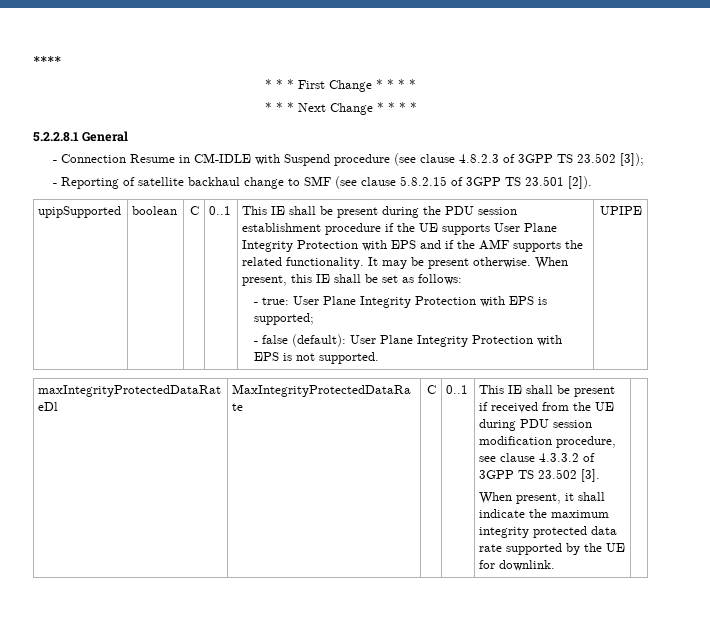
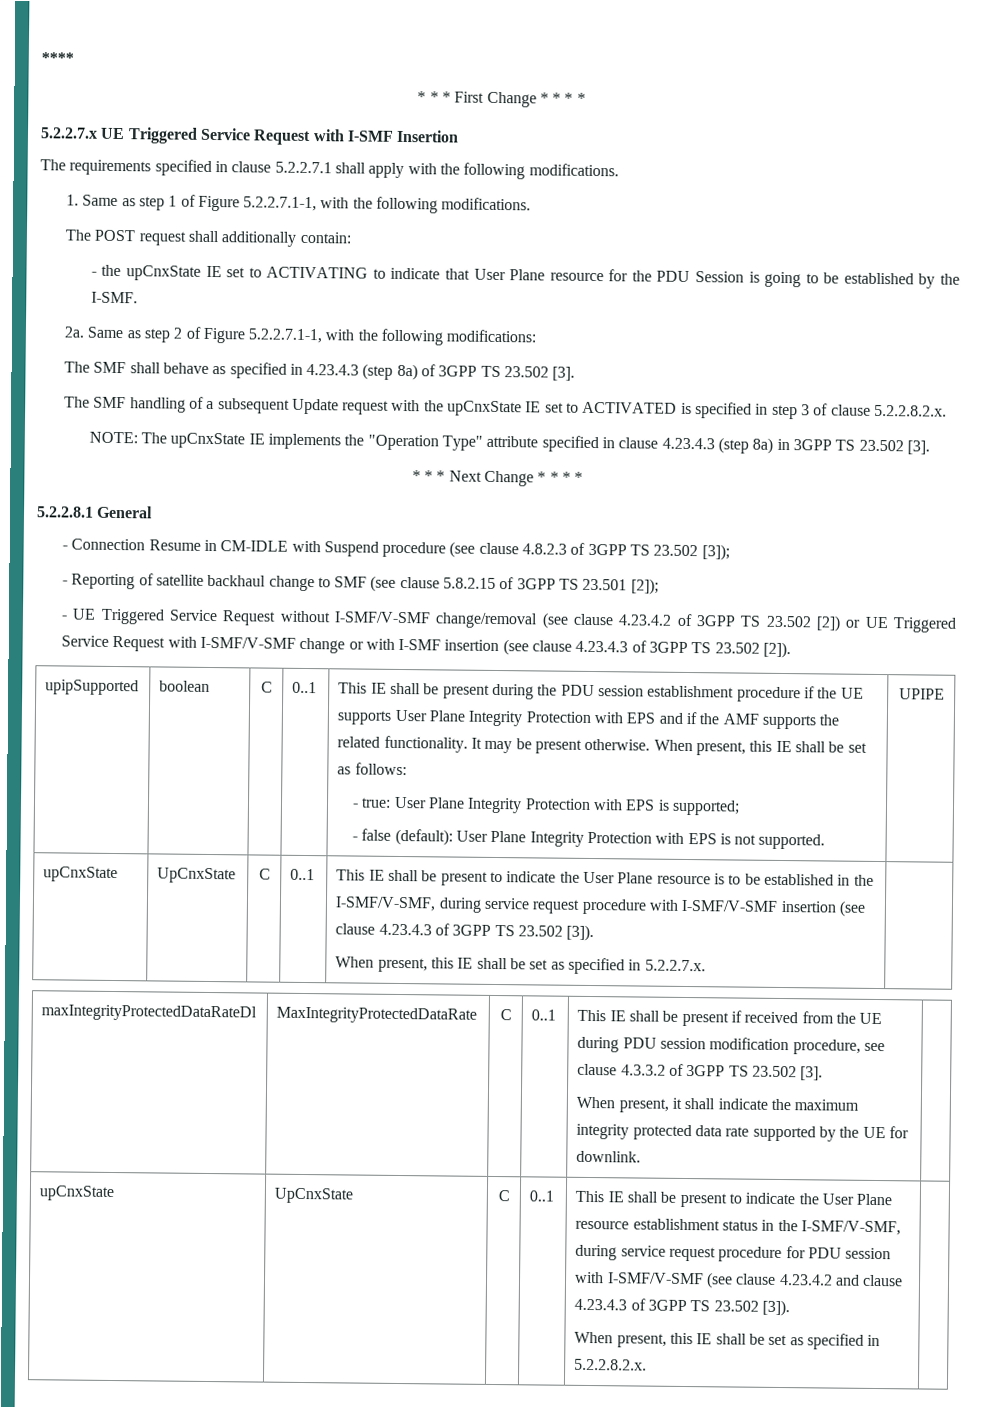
+ 5.2.2.7.x UE Triggered Service Request with I-SMF Insertion
+ The requirements specified in clause 5.2.2.7.1 shall apply with the following modifications.
+ 1. Same as step 1 of Figure 5.2.2.7.1-1, with the following modifications.
+ The POST request shall additionally contain:
+ - the upCnxState IE set to ACTIVATING to indicate that User Plane resource for the PDU Session is going to be established by the I-SMF.
+ 2a. Same as step 2 of Figure 5.2.2.7.1-1, with the following modifications:
+ The SMF shall behave as specified in 4.23.4.3 (step 8a) of 3GPP TS 23.502 [3].
+ The SMF handling of a subsequent Update request with the upCnxState IE set to ACTIVATED is specified in step 3 of clause 5.2.2.8.2.x.
+ NOTE: The upCnxState IE implements the "Operation Type" attribute specified in clause 4.23.4.3 (step 8a) in 3GPP TS 23.502 [3].
- - Reporting of satellite backhaul change to SMF (see clause 5.8.2.15 of 3GPP TS 23.501 [2]).
+ - Reporting of satellite backhaul change to SMF (see clause 5.8.2.15 of 3GPP TS 23.501 [2]);
+ - UE Triggered Service Request without I-SMF/V-SMF change/removal (see clause 4.23.4.2 of 3GPP TS 23.502 [2]) or UE Triggered Service Request with I-SMF/V-SMF change or with I-SMF insertion (see clause 4.23.4.3 of 3GPP TS 23.502 [2]).
+ upCnxState | UpCnxState | C | 0..1 | This IE shall be present to indicate the User Plane resource is to be established in the I-SMF/V-SMF, during service request procedure with I-SMF/V-SMF insertion (see clause 4.23.4.3 of 3GPP TS 23.502 [3]).
+ When present, this IE shall be set as specified in 5.2.2.7.x.
+ upCnxState | UpCnxState | C | 0..1 | This IE shall be present to indicate the User Plane resource establishment status in the I-SMF/V-SMF, during service request procedure for PDU session with I-SMF/V-SMF (see clause 4.23.4.2 and clause 4.23.4.3 of 3GPP TS 23.502 [3]).
+ When present, this IE shall be set as specified in 5.2.2.8.2.x.

